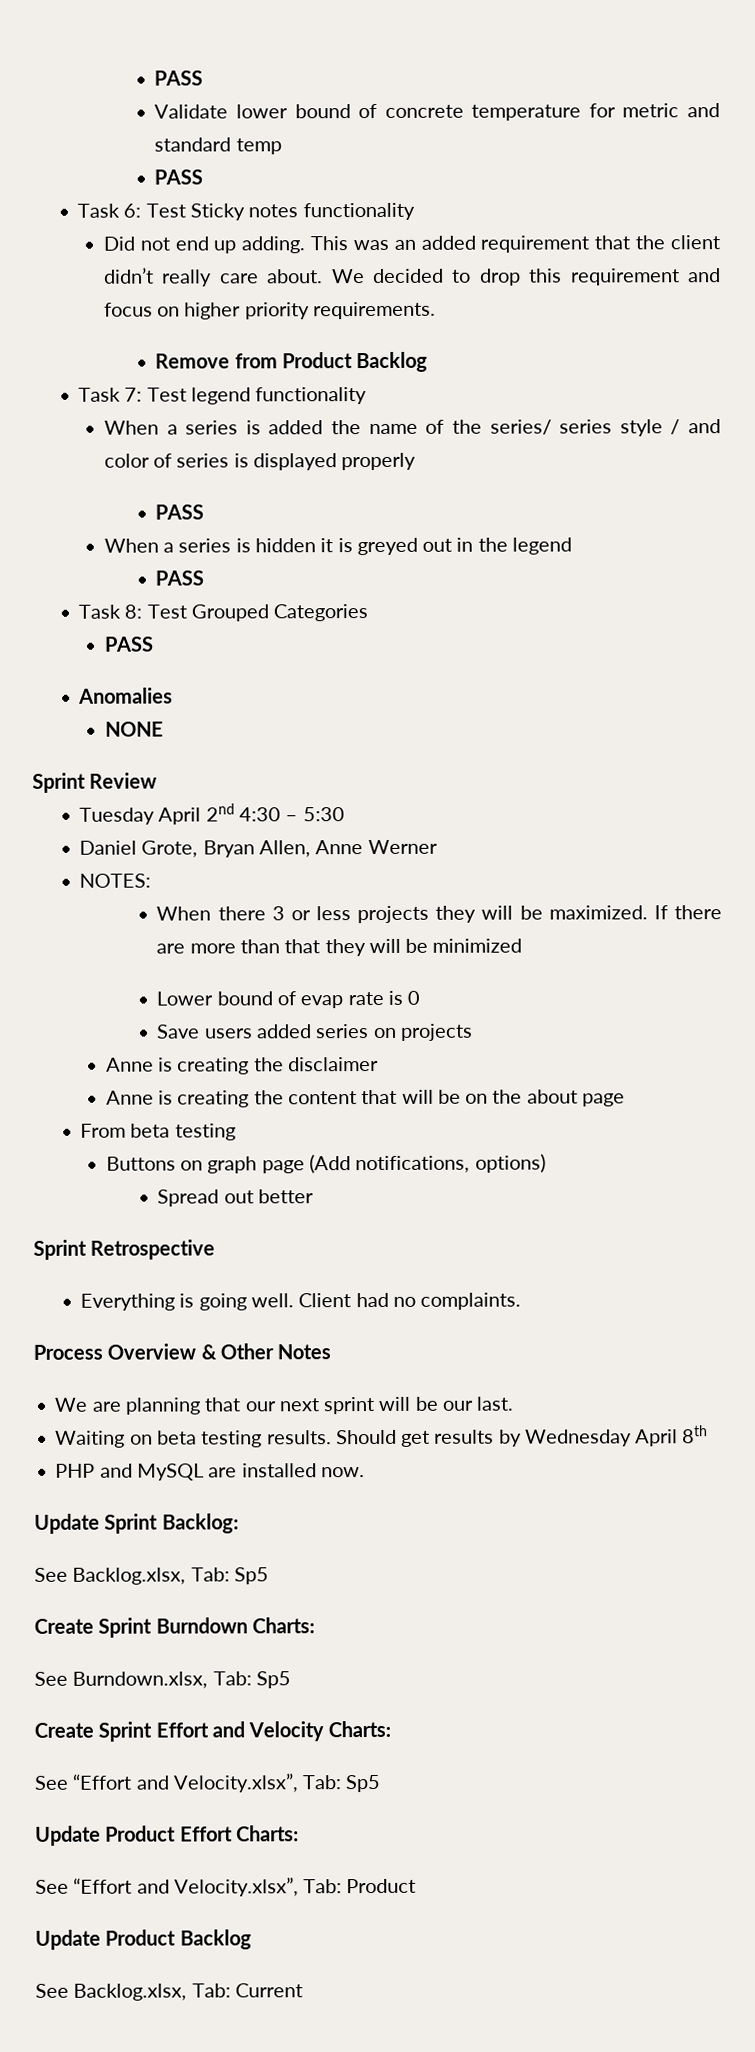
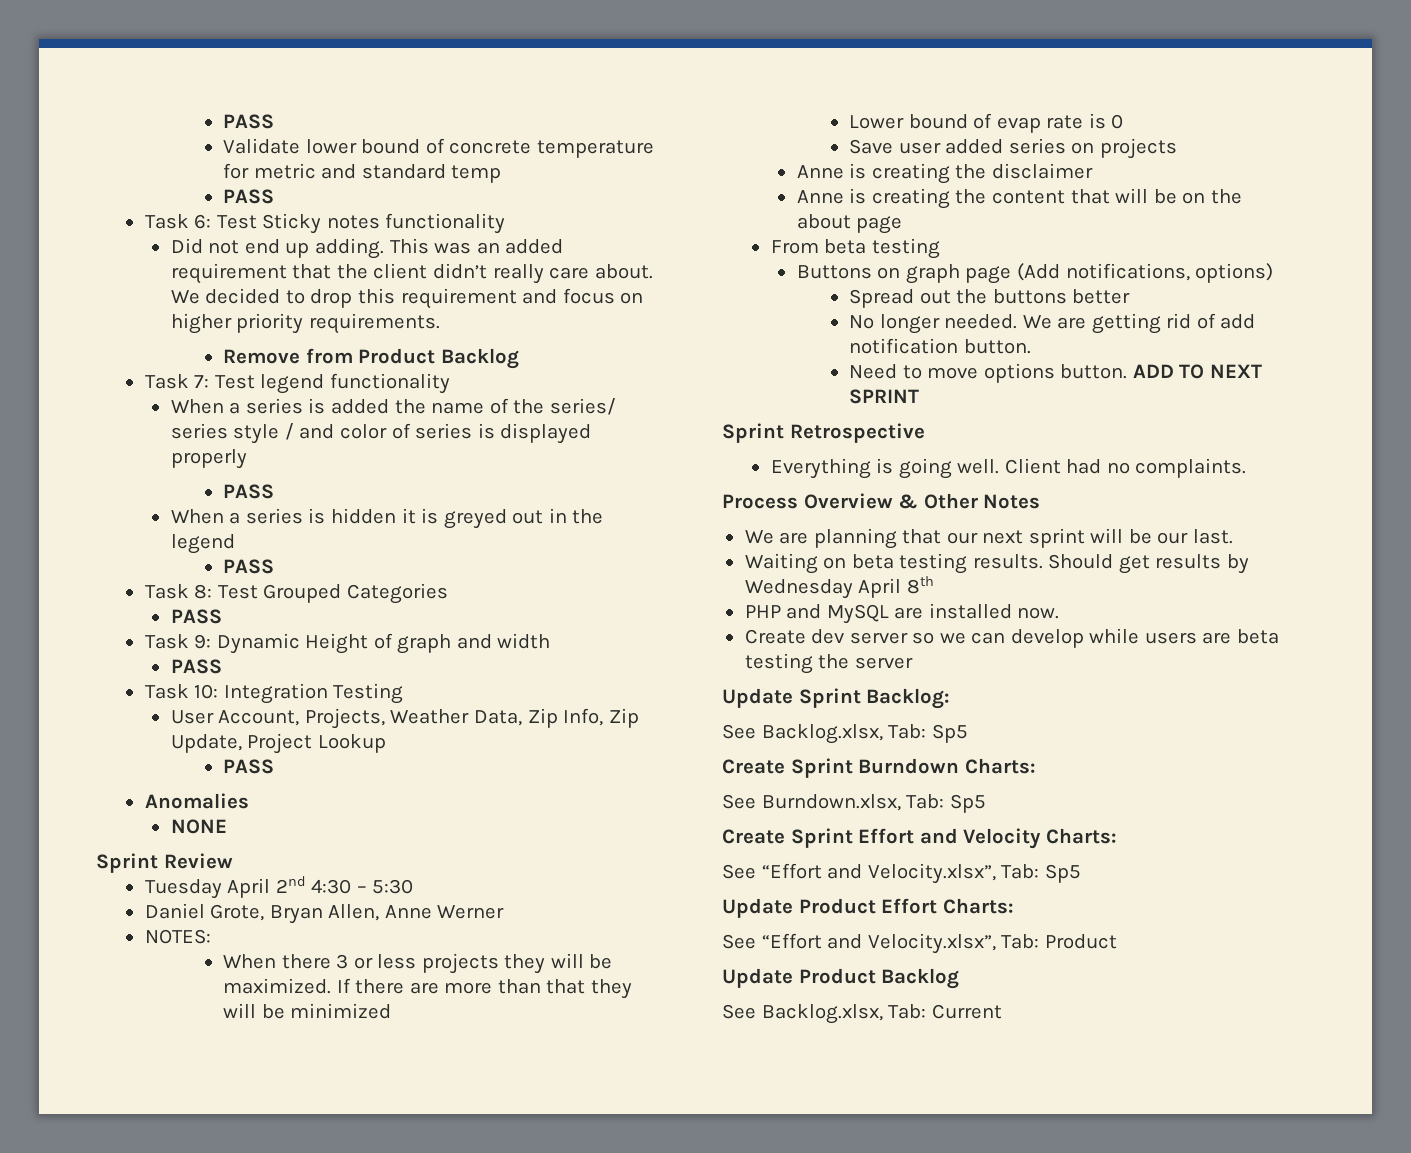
+ Task 9: Dynamic Height of graph and width
+ PASS
+ Task 10: Integration Testing
+ User Account, Projects, Weather Data, Zip Info, Zip Update, Project Lookup
+ PASS
- Save users added series on projects
+ Save user added series on projects
- Spread out better
+ Spread out the buttons better
+ No longer needed. We are getting rid of add notification button.
+ Need to move options button. ADD TO NEXT SPRINT
+ Create dev server so we can develop while users are beta testing the server

